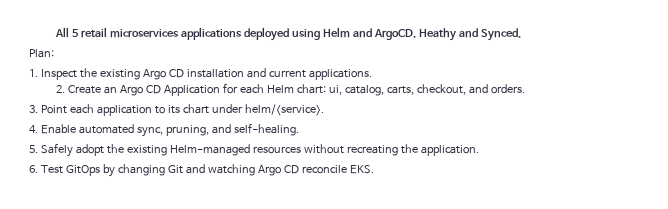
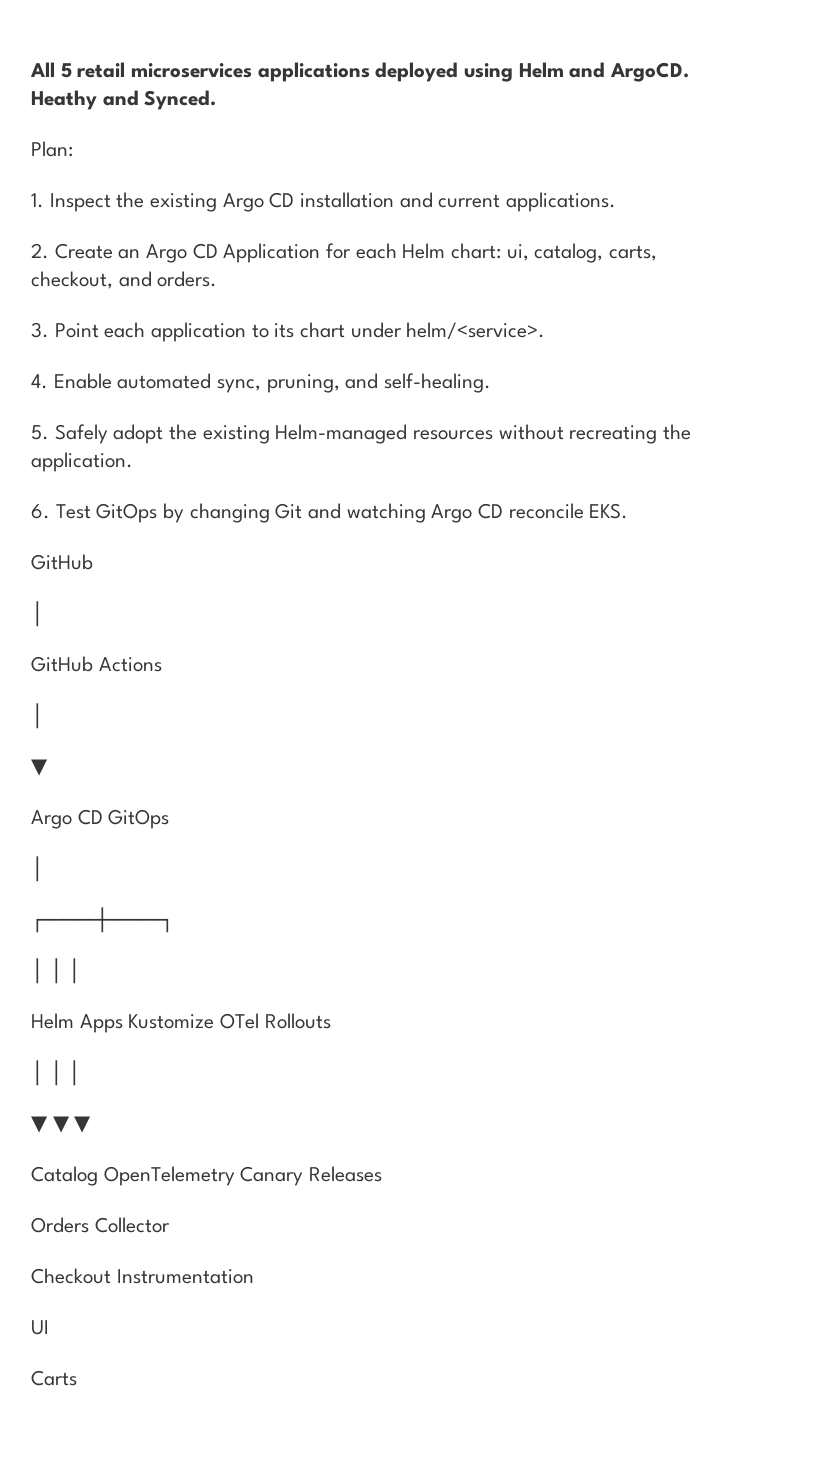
  6. Test GitOps by changing Git and watching Argo CD reconcile EKS.
+ GitHub
+ │
+ GitHub Actions
+ │
+ ▼
+ Argo CD GitOps
+ │
+ ┌────┼────┐
+ │ │ │
+ Helm Apps Kustomize OTel Rollouts
+ │ │ │
+ ▼ ▼ ▼
+ Catalog OpenTelemetry Canary Releases
+ Orders Collector
+ Checkout Instrumentation
+ UI
+ Carts

